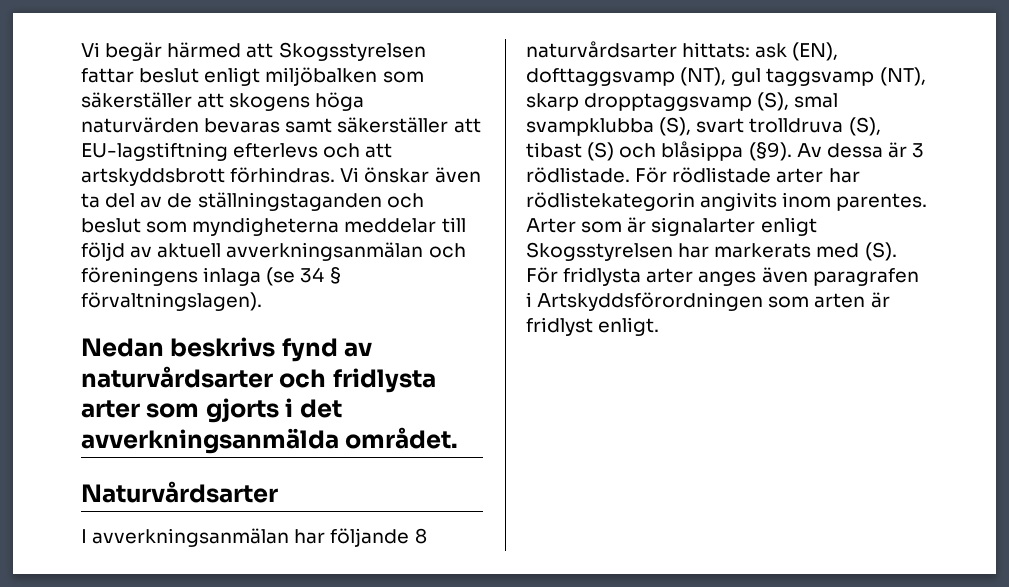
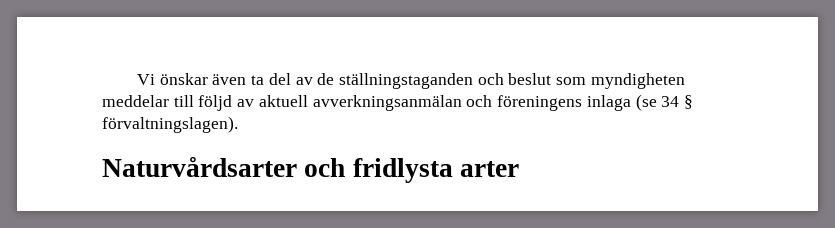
- Vi begär härmed att Skogsstyrelsen fattar beslut enligt miljöbalken som säkerställer att skogens höga naturvärden bevaras samt säkerställer att EU-lagstiftning efterlevs och att artskyddsbrott förhindras. Vi önskar även ta del av de ställningstaganden och beslut som myndigheterna meddelar till följd av aktuell avverkningsanmälan och föreningens inlaga (se 34 § förvaltningslagen).
+ Vi önskar även ta del av de ställningstaganden och beslut som myndigheten meddelar till följd av aktuell avverkningsanmälan och föreningens inlaga (se 34 § förvaltningslagen).
- Nedan beskrivs fynd av naturvårdsarter och fridlysta arter som gjorts i det avverkningsanmälda området.
- Naturvårdsarter
- I avverkningsanmälan har följande 8 naturvårdsarter hittats: ask (EN), dofttaggsvamp (NT), gul taggsvamp (NT), skarp dropptaggsvamp (S), smal svampklubba (S), svart trolldruva (S), tibast (S) och blåsippa (§9). Av dessa är 3 rödlistade. För rödlistade arter har rödlistekategorin angivits inom parentes. Arter som är signalarter enligt Skogsstyrelsen har markerats med (S). För fridlysta arter anges även paragrafen i Artskyddsförordningen som arten är fridlyst enligt.
+ Naturvårdsarter och fridlysta arter

